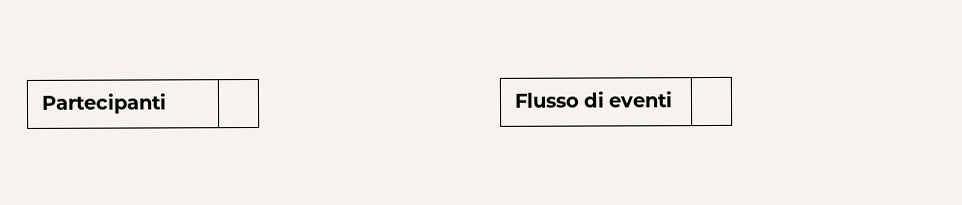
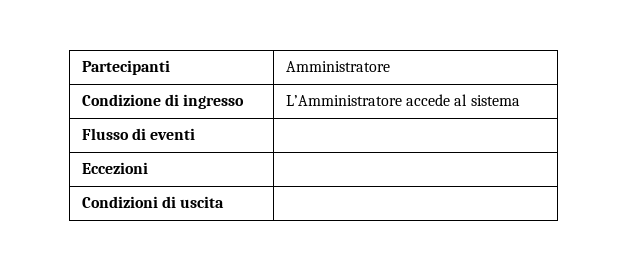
- Partecipanti |
+ Partecipanti | Amministratore
+ Condizione di ingresso | L’Amministratore accede al sistema
+ Eccezioni |
+ Condizioni di uscita |

